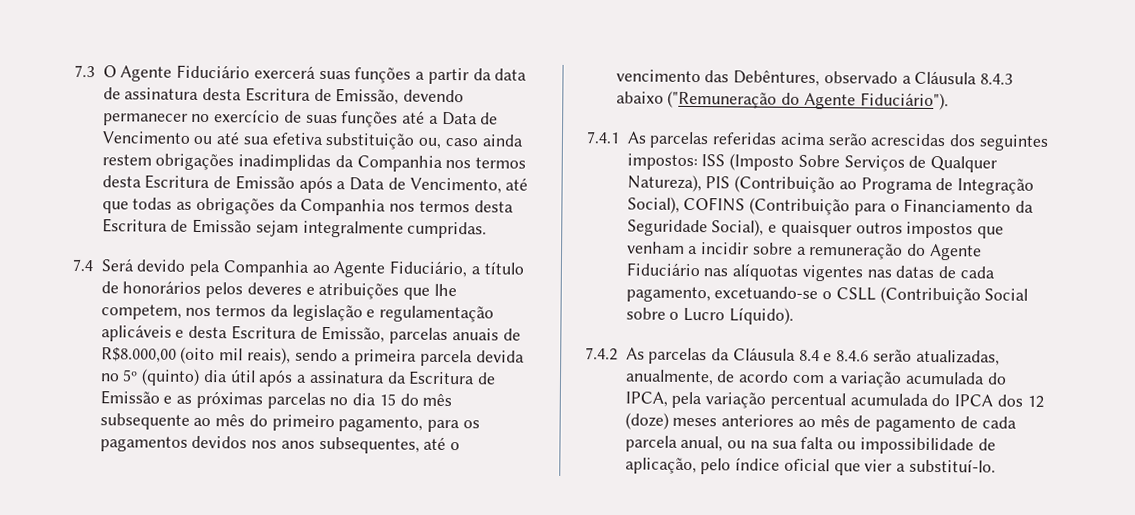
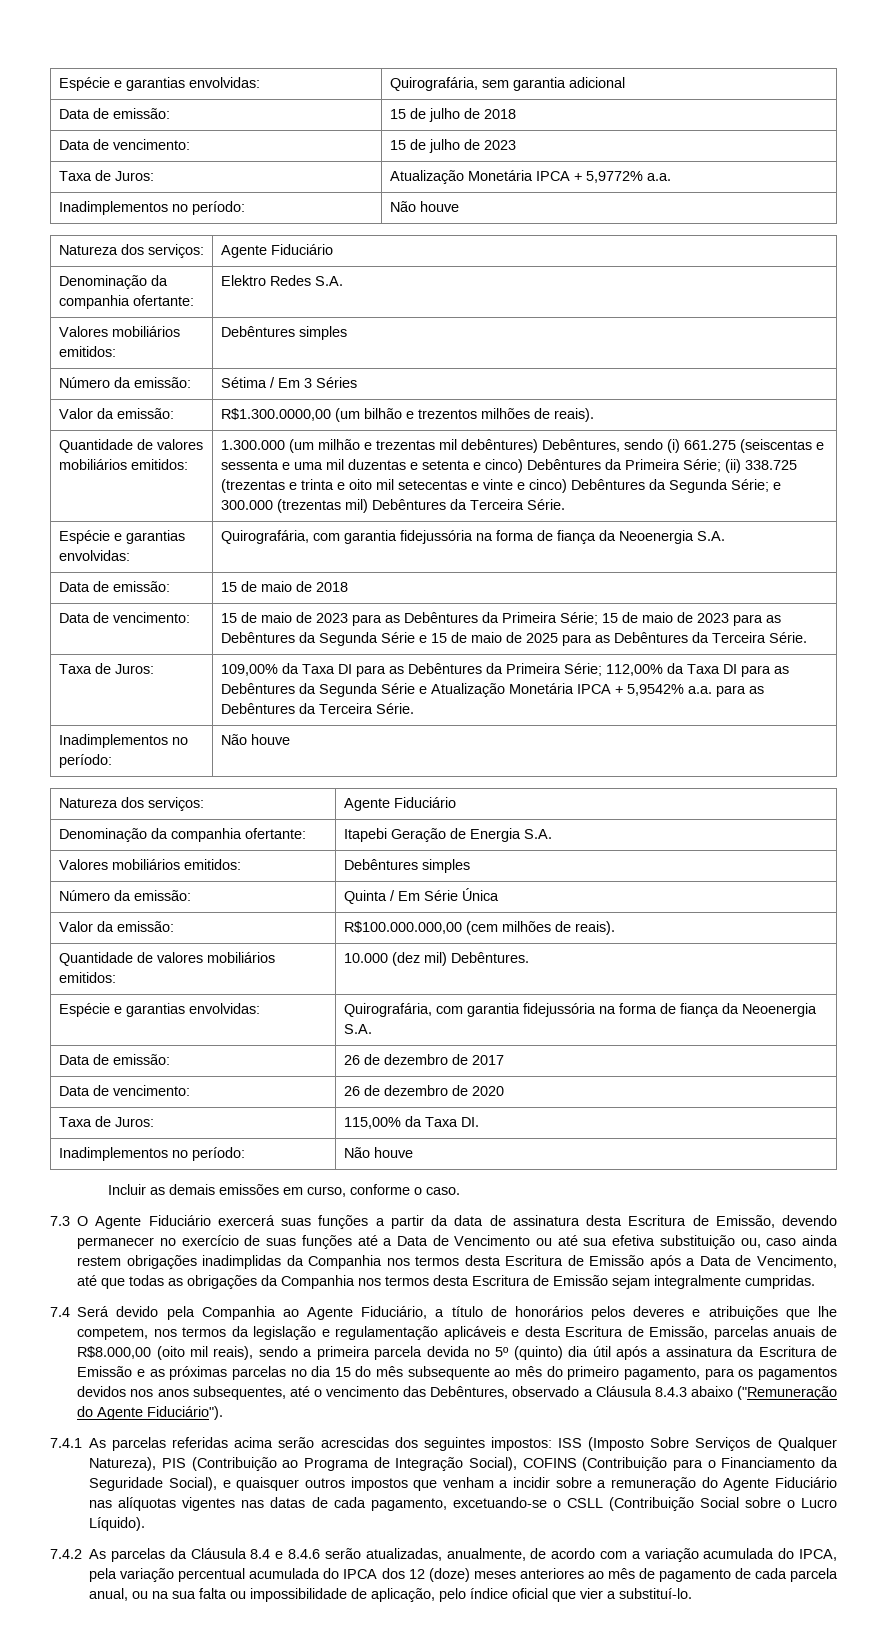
+ Espécie e garantias envolvidas: | Quirografária, sem garantia adicional
+ Data de emissão: | 15 de julho de 2018
+ Data de vencimento: | 15 de julho de 2023
+ Taxa de Juros: | Atualização Monetária IPCA + 5,9772% a.a.
+ Inadimplementos no período: | Não houve
+ Natureza dos serviços: | Agente Fiduciário
+ Denominação da companhia ofertante: | Elektro Redes S.A.
+ Valores mobiliários emitidos: | Debêntures simples
+ Número da emissão: | Sétima / Em 3 Séries
+ Valor da emissão: | R$1.300.0000,00 (um bilhão e trezentos milhões de reais).
+ Quantidade de valores mobiliários emitidos: | 1.300.000 (um milhão e trezentas mil debêntures) Debêntures, sendo (i) 661.275 (seiscentas e sessenta e uma mil duzentas e setenta e cinco) Debêntures da Primeira Série; (ii) 338.725 (trezentas e trinta e oito mil setecentas e vinte e cinco) Debêntures da Segunda Série; e 300.000 (trezentas mil) Debêntures da Terceira Série.
+ Espécie e garantias envolvidas: | Quirografária, com garantia fidejussória na forma de fiança da Neoenergia S.A.
+ Data de emissão: | 15 de maio de 2018
+ Data de vencimento: | 15 de maio de 2023 para as Debêntures da Primeira Série; 15 de maio de 2023 para as Debêntures da Segunda Série e 15 de maio de 2025 para as Debêntures da Terceira Série.
+ Taxa de Juros: | 109,00% da Taxa DI para as Debêntures da Primeira Série; 112,00% da Taxa DI para as Debêntures da Segunda Série e Atualização Monetária IPCA + 5,9542% a.a. para as Debêntures da Terceira Série.
+ Inadimplementos no período: | Não houve
+ Natureza dos serviços: | Agente Fiduciário
+ Denominação da companhia ofertante: | Itapebi Geração de Energia S.A.
+ Valores mobiliários emitidos: | Debêntures simples
+ Número da emissão: | Quinta / Em Série Única
+ Valor da emissão: | R$100.000.000,00 (cem milhões de reais).
+ Quantidade de valores mobiliários emitidos: | 10.000 (dez mil) Debêntures.
+ Espécie e garantias envolvidas: | Quirografária, com garantia fidejussória na forma de fiança da Neoenergia S.A.
+ Data de emissão: | 26 de dezembro de 2017
+ Data de vencimento: | 26 de dezembro de 2020
+ Taxa de Juros: | 115,00% da Taxa DI.
+ Inadimplementos no período: | Não houve
+ Incluir as demais emissões em curso, conforme o caso.

